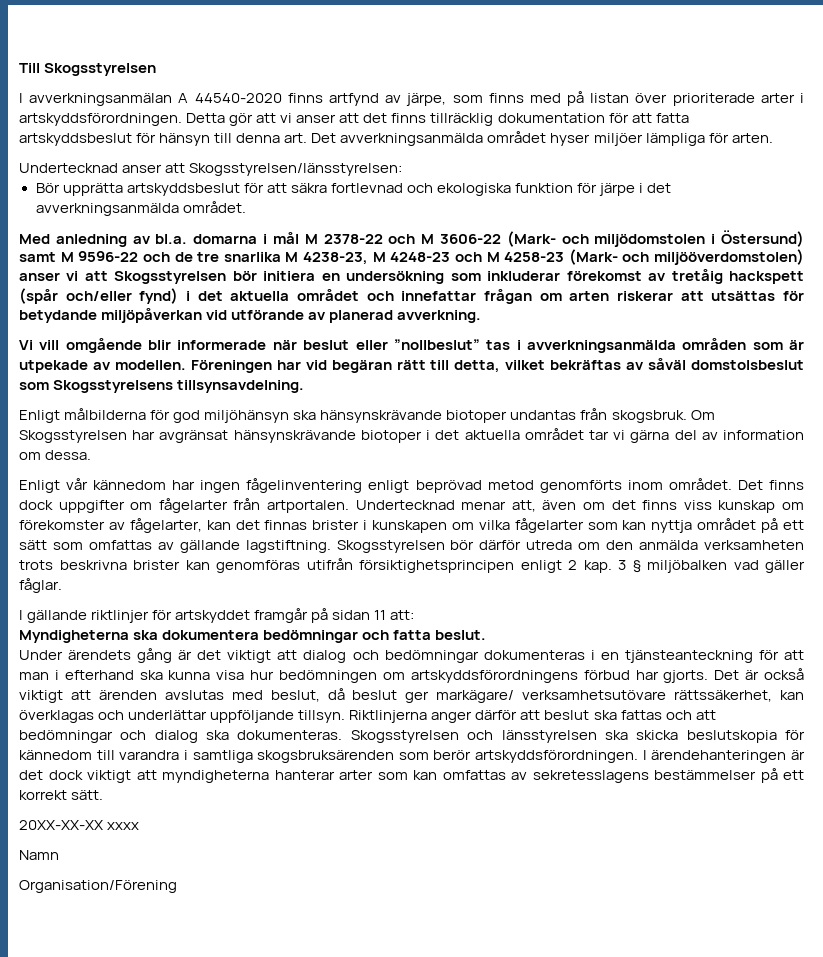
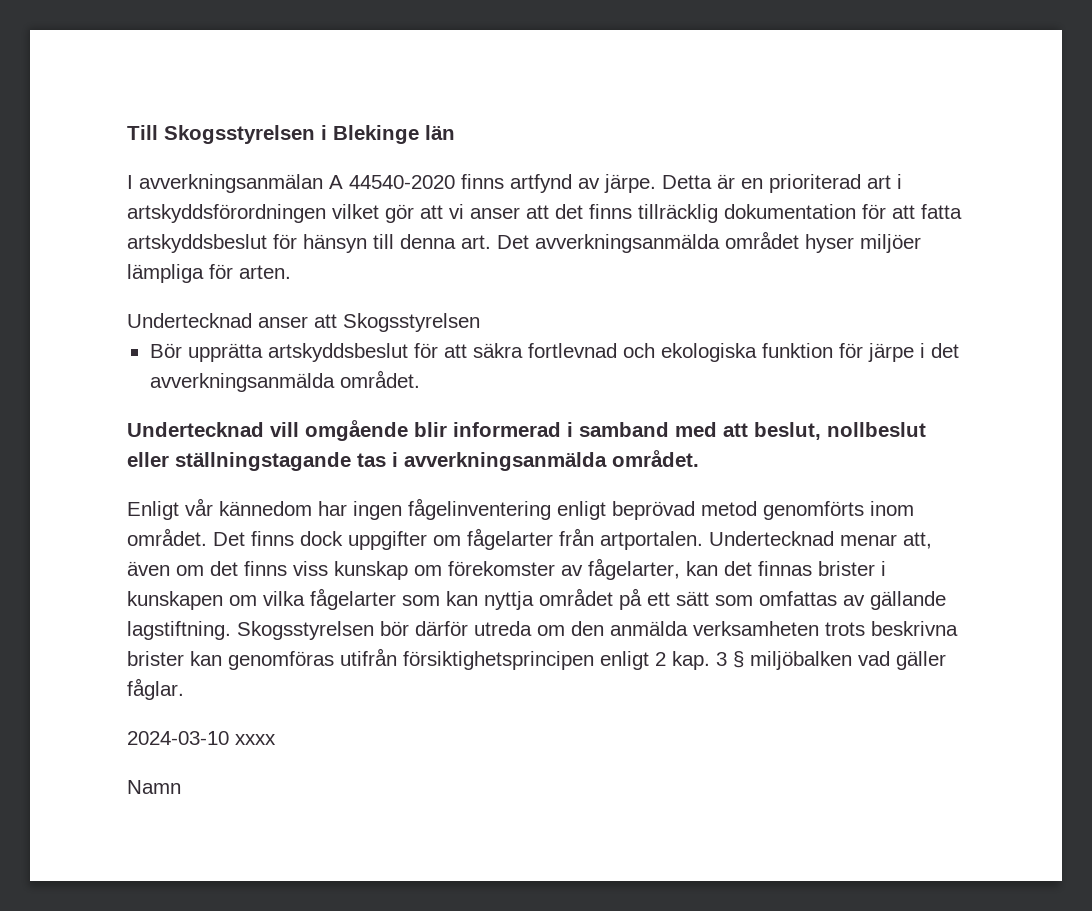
- Till Skogsstyrelsen
+ Till Skogsstyrelsen i Blekinge län
- I avverkningsanmälan A 44540-2020 finns artfynd av järpe, som finns med på listan över prioriterade arter i artskyddsförordningen. Detta gör att vi anser att det finns tillräcklig dokumentation för att fatta artskyddsbeslut för hänsyn till denna art. Det avverkningsanmälda området hyser miljöer lämpliga för arten.
+ I avverkningsanmälan A 44540-2020 finns artfynd av järpe. Detta är en prioriterad art i artskyddsförordningen vilket gör att vi anser att det finns tillräcklig dokumentation för att fatta artskyddsbeslut för hänsyn till denna art. Det avverkningsanmälda området hyser miljöer lämpliga för arten.
- Undertecknad anser att Skogsstyrelsen/länsstyrelsen:
+ Undertecknad anser att Skogsstyrelsen
- Med anledning av bl.a. domarna i mål M 2378-22 och M 3606-22 (Mark- och miljödomstolen i Östersund) samt M 9596-22 och de tre snarlika M 4238-23, M 4248-23 och M 4258-23 (Mark- och miljööverdomstolen) anser vi att Skogsstyrelsen bör initiera en undersökning som inkluderar förekomst av tretåig hackspett (spår och/eller fynd) i det aktuella området och innefattar frågan om arten riskerar att utsättas för betydande miljöpåverkan vid utförande av planerad avverkning.
- Vi vill omgående blir informerade när beslut eller ”nollbeslut” tas i avverkningsanmälda områden som är utpekade av modellen. Föreningen har vid begäran rätt till detta, vilket bekräftas av såväl domstolsbeslut som Skogsstyrelsens tillsynsavdelning.
- Enligt målbilderna för god miljöhänsyn ska hänsynskrävande biotoper undantas från skogsbruk. Om Skogsstyrelsen har avgränsat hänsynskrävande biotoper i det aktuella området tar vi gärna del av information om dessa.
+ Undertecknad vill omgående blir informerad i samband med att beslut, nollbeslut eller ställningstagande tas i avverkningsanmälda området.
- I gällande riktlinjer för artskyddet framgår på sidan 11 att:
- Myndigheterna ska dokumentera bedömningar och fatta beslut.
- Under ärendets gång är det viktigt att dialog och bedömningar dokumenteras i en tjänsteanteckning för att man i efterhand ska kunna visa hur bedömningen om artskyddsförordningens förbud har gjorts. Det är också viktigt att ärenden avslutas med beslut, då beslut ger markägare/ verksamhetsutövare rättssäkerhet, kan överklagas och underlättar uppföljande tillsyn. Riktlinjerna anger därför att beslut ska fattas och att bedömningar och dialog ska dokumenteras. Skogsstyrelsen och länsstyrelsen ska skicka beslutskopia för kännedom till varandra i samtliga skogsbruksärenden som berör artskyddsförordningen. I ärendehanteringen är det dock viktigt att myndigheterna hanterar arter som kan omfattas av sekretesslagens bestämmelser på ett korrekt sätt.
- 20XX-XX-XX xxxx
+ 2024-03-10 xxxx
- Organisation/Förening

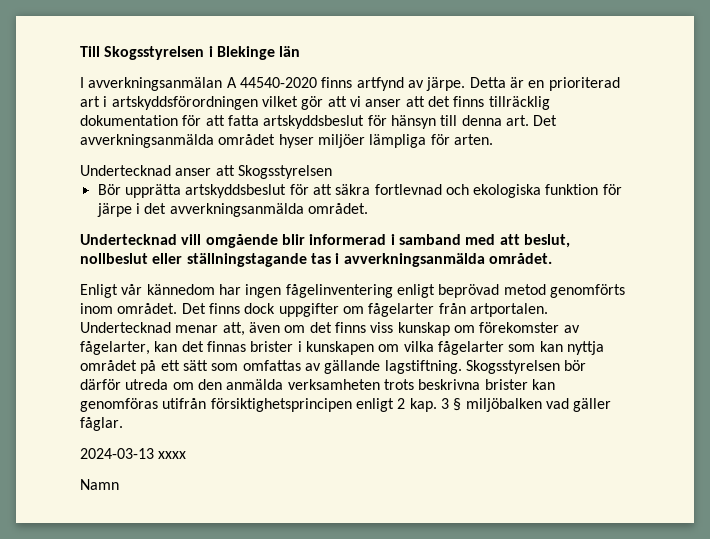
- 2024-03-10 xxxx
+ 2024-03-13 xxxx

